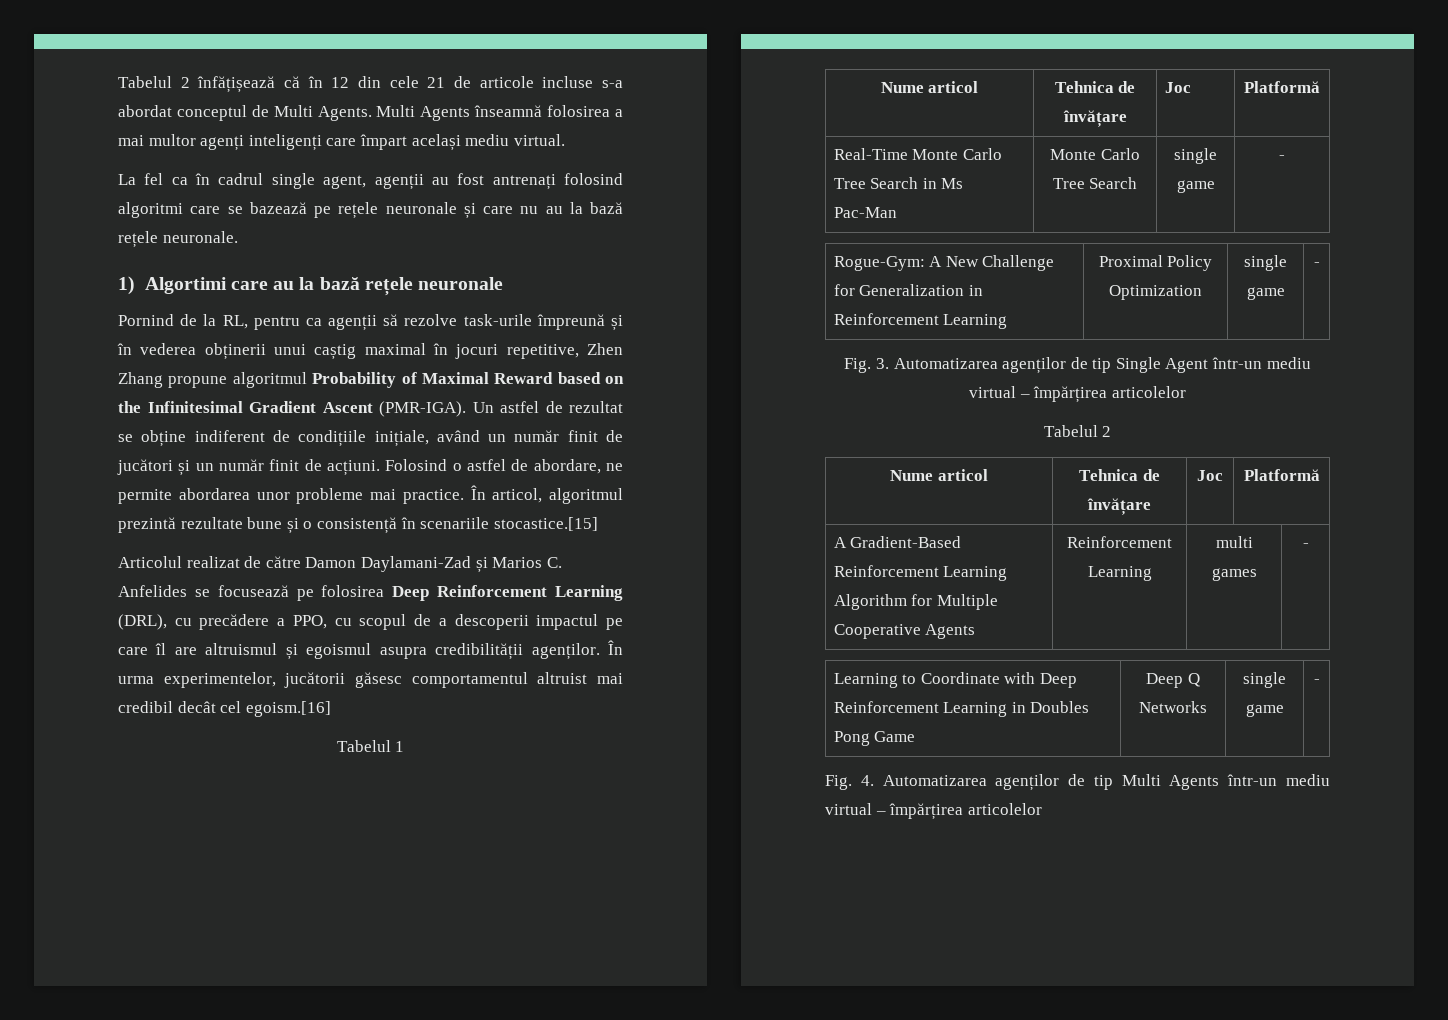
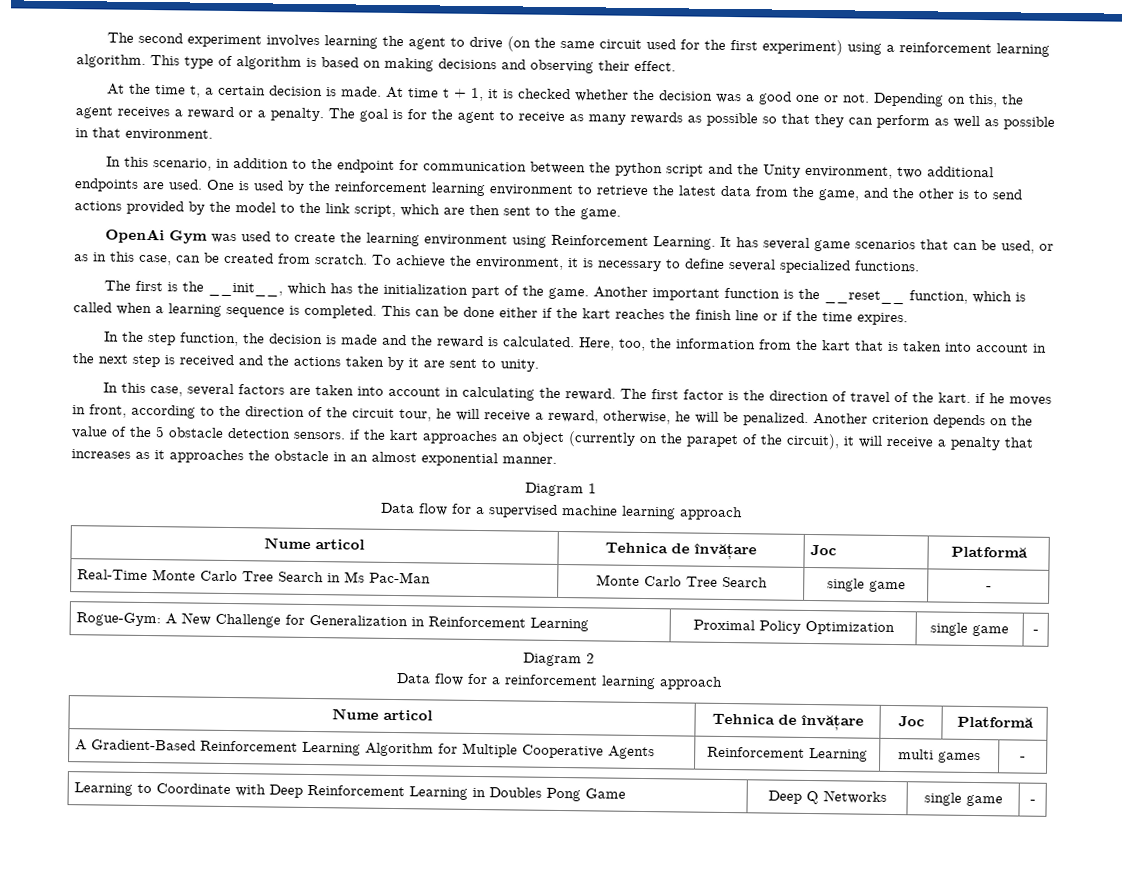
- Tabelul 2 înfățișează că în 12 din cele 21 de articole incluse s-a abordat conceptul de Multi Agents. Multi Agents înseamnă folosirea a mai multor agenți inteligenți care împart același mediu virtual.
- La fel ca în cadrul single agent, agenții au fost antrenați folosind algoritmi care se bazează pe rețele neuronale și care nu au la bază rețele neuronale.
- 1) Algortimi care au la bază rețele neuronale
- Pornind de la RL, pentru ca agenții să rezolve task-urile împreună și în vederea obținerii unui caștig maximal în jocuri repetitive, Zhen Zhang propune algoritmul Probability of Maximal Reward based on the Infinitesimal Gradient Ascent (PMR-IGA). Un astfel de rezultat se obține indiferent de condițiile inițiale, având un număr finit de jucători și un număr finit de acțiuni. Folosind o astfel de abordare, ne permite abordarea unor probleme mai practice. În articol, algoritmul prezintă rezultate bune și o consistență în scenariile stocastice.[15]
- Articolul realizat de către Damon Daylamani-Zad și Marios C. Anfelides se focusează pe folosirea Deep Reinforcement Learning (DRL), cu precădere a PPO, cu scopul de a descoperii impactul pe care îl are altruismul și egoismul asupra credibilității agenților. În urma experimentelor, jucătorii găsesc comportamentul altruist mai credibil decât cel egoism.[16]
- Tabelul 1
+ The second experiment involves learning the agent to drive (on the same circuit used for the first experiment) using a reinforcement learning algorithm. This type of algorithm is based on making decisions and observing their effect.
+ At the time t, a certain decision is made. At time t + 1, it is checked whether the decision was a good one or not. Depending on this, the agent receives a reward or a penalty. The goal is for the agent to receive as many rewards as possible so that they can perform as well as possible in that environment.
+ In this scenario, in addition to the endpoint for communication between the python script and the Unity environment, two additional endpoints are used. One is used by the reinforcement learning environment to retrieve the latest data from the game, and the other is to send actions provided by the model to the link script, which are then sent to the game.
+ OpenAi Gym was used to create the learning environment using Reinforcement Learning. It has several game scenarios that can be used, or as in this case, can be created from scratch. To achieve the environment, it is necessary to define several specialized functions.
+ The first is the __init__, which has the initialization part of the game. Another important function is the __reset__ function, which is called when a learning sequence is completed. This can be done either if the kart reaches the finish line or if the time expires.
+ In the step function, the decision is made and the reward is calculated. Here, too, the information from the kart that is taken into account in the next step is received and the actions taken by it are sent to unity.
+ In this case, several factors are taken into account in calculating the reward. The first factor is the direction of travel of the kart. if he moves in front, according to the direction of the circuit tour, he will receive a reward, otherwise, he will be penalized. Another criterion depends on the value of the 5 obstacle detection sensors. if the kart approaches an object (currently on the parapet of the circuit), it will receive a penalty that increases as it approaches the obstacle in an almost exponential manner.
+ Diagram 1
+ Data flow for a supervised machine learning approach
- Fig. 3. Automatizarea agenților de tip Single Agent într-un mediu virtual – împărțirea articolelor
- Tabelul 2
+ Diagram 2
+ Data flow for a reinforcement learning approach
- Fig. 4. Automatizarea agenților de tip Multi Agents într-un mediu virtual – împărțirea articolelor

